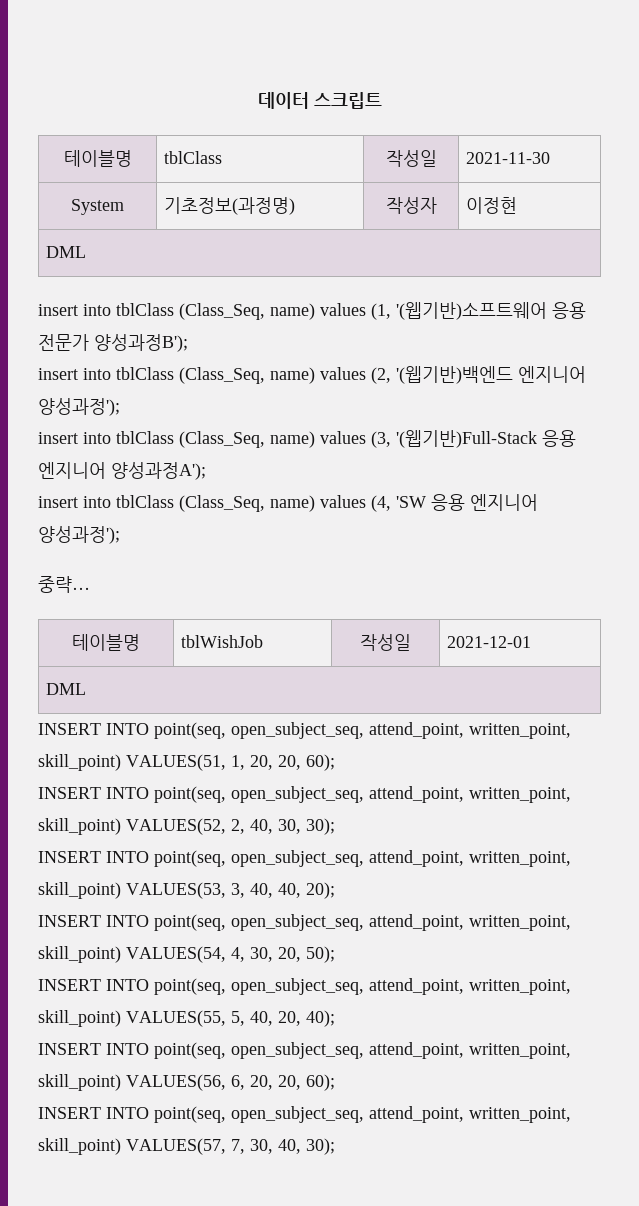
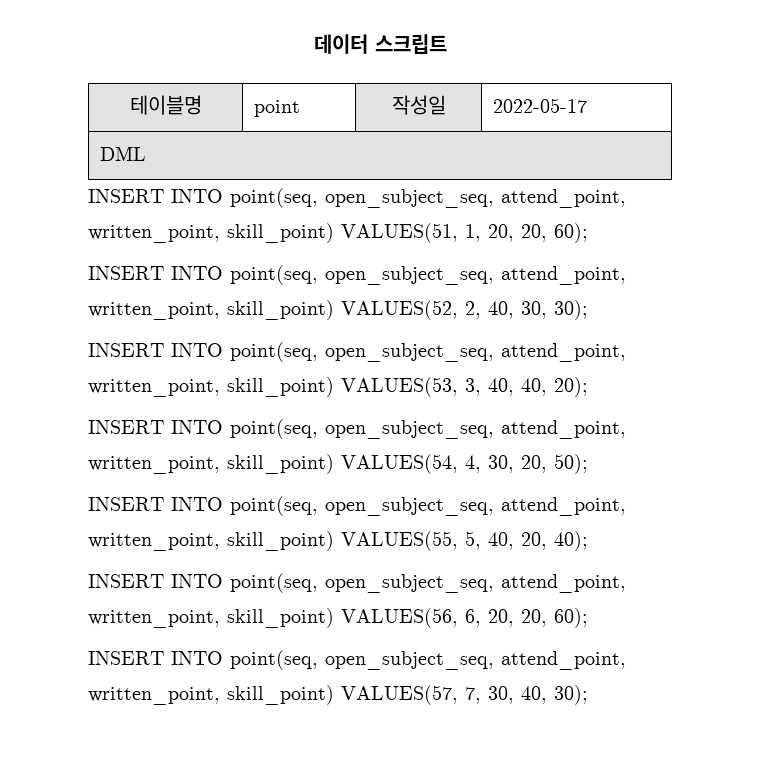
- 테이블명 | tblClass | 작성일 | 2021-11-30
- System | 기초정보(과정명) | 작성자 | 이정현
- DML
- insert into tblClass (Class_Seq, name) values (1, '(웹기반)소프트웨어 응용 전문가 양성과정B');
- insert into tblClass (Class_Seq, name) values (2, '(웹기반)백엔드 엔지니어 양성과정');
- insert into tblClass (Class_Seq, name) values (3, '(웹기반)Full-Stack 응용 엔지니어 양성과정A');
- insert into tblClass (Class_Seq, name) values (4, 'SW 응용 엔지니어 양성과정');
- 중략…
- 테이블명 | tblWishJob | 작성일 | 2021-12-01
+ 테이블명 | point | 작성일 | 2022-05-17

